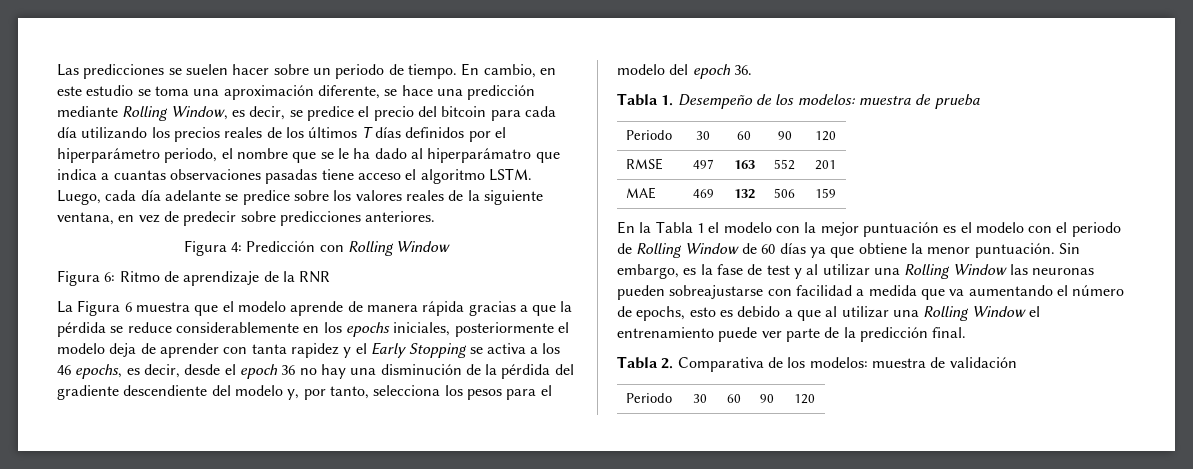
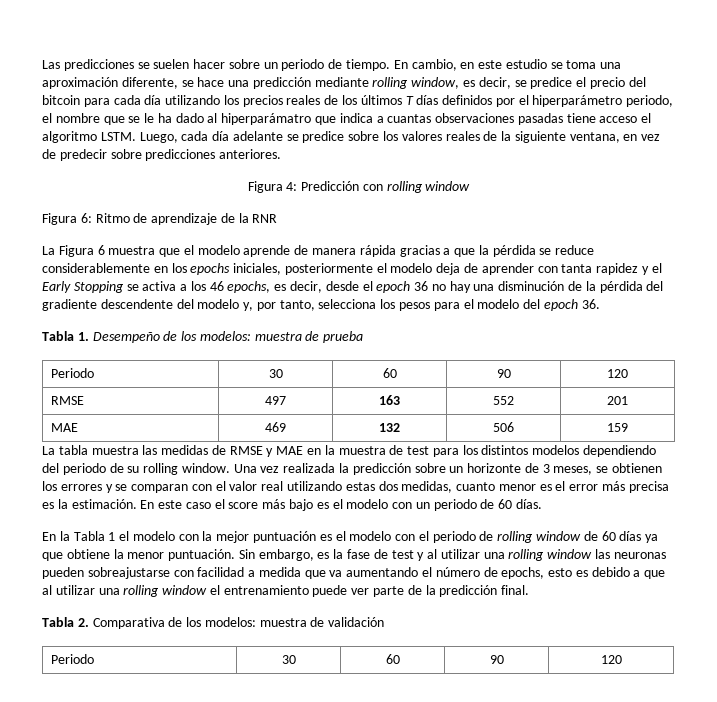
- En cambio, en este estudio se toma una aproximación diferente, se hace una predicción mediante Rolling Window, es decir, se predice el precio del bitcoin para cada día utilizando los precios reales de los últimos T días definidos por el hiperparámetro periodo, el nombre que se le ha dado al hiperparámatro que indica a cuantas observaciones pasadas tiene acceso el algoritmo LSTM.
+ En cambio, en este estudio se toma una aproximación diferente, se hace una predicción mediante rolling window, es decir, se predice el precio del bitcoin para cada día utilizando los precios reales de los últimos T días definidos por el hiperparámetro periodo, el nombre que se le ha dado al hiperparámatro que indica a cuantas observaciones pasadas tiene acceso el algoritmo LSTM.
- Figura 4: Predicción con Rolling Window
+ Figura 4: Predicción con rolling window
- La Figura 6 muestra que el modelo aprende de manera rápida gracias a que la pérdida se reduce considerablemente en los epochs iniciales, posteriormente el modelo deja de aprender con tanta rapidez y el Early Stopping se activa a los 46 epochs, es decir, desde el epoch 36 no hay una disminución de la pérdida del gradiente descendiente del modelo y, por tanto, selecciona los pesos para el modelo del epoch 36.
+ La Figura 6 muestra que el modelo aprende de manera rápida gracias a que la pérdida se reduce considerablemente en los epochs iniciales, posteriormente el modelo deja de aprender con tanta rapidez y el Early Stopping se activa a los 46 epochs, es decir, desde el epoch 36 no hay una disminución de la pérdida del gradiente descendente del modelo y, por tanto, selecciona los pesos para el modelo del epoch 36.
+ La tabla muestra las medidas de RMSE y MAE en la muestra de test para los distintos modelos dependiendo del periodo de su rolling window. Una vez realizada la predicción sobre un horizonte de 3 meses, se obtienen los errores y se comparan con el valor real utilizando estas dos medidas, cuanto menor es el error más precisa es la estimación. En este caso el score más bajo es el modelo con un periodo de 60 días.
- En la Tabla 1 el modelo con la mejor puntuación es el modelo con el periodo de Rolling Window de 60 días ya que obtiene la menor puntuación.
+ En la Tabla 1 el modelo con la mejor puntuación es el modelo con el periodo de rolling window de 60 días ya que obtiene la menor puntuación.
- Sin embargo, es la fase de test y al utilizar una Rolling Window las neuronas pueden sobreajustarse con facilidad a medida que va aumentando el número de epochs, esto es debido a que al utilizar una Rolling Window el entrenamiento puede ver parte de la predicción final.
+ Sin embargo, es la fase de test y al utilizar una rolling window las neuronas pueden sobreajustarse con facilidad a medida que va aumentando el número de epochs, esto es debido a que al utilizar una rolling window el entrenamiento puede ver parte de la predicción final.

